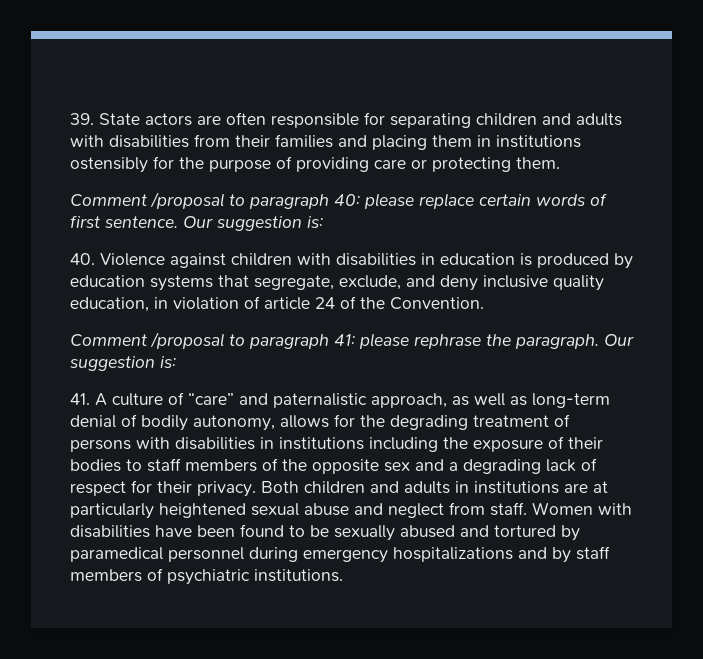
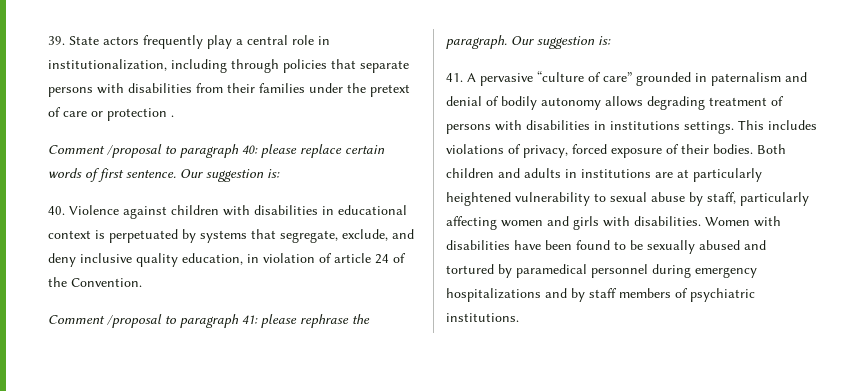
- 39. State actors are often responsible for separating children and adults with disabilities from their families and placing them in institutions ostensibly for the purpose of providing care or protecting them.
+ 39. State actors frequently play a central role in institutionalization, including through policies that separate persons with disabilities from their families under the pretext of care or protection .
- 40. Violence against children with disabilities in education is produced by education systems that segregate, exclude, and deny inclusive quality education, in violation of article 24 of the Convention.
+ 40. Violence against children with disabilities in educational context is perpetuated by systems that segregate, exclude, and deny inclusive quality education, in violation of article 24 of the Convention.
- 41. A culture of “care” and paternalistic approach, as well as long-term denial of bodily autonomy, allows for the degrading treatment of persons with disabilities in institutions including the exposure of their bodies to staff members of the opposite sex and a degrading lack of respect for their privacy.
+ 41. A pervasive “culture of care” grounded in paternalism and denial of bodily autonomy allows degrading treatment of persons with disabilities in institutions settings. This includes violations of privacy, forced exposure of their bodies.
- Both children and adults in institutions are at particularly heightened sexual abuse and neglect from staff.
+ Both children and adults in institutions are at particularly heightened vulnerability to sexual abuse by staff, particularly affecting women and girls with disabilities.

